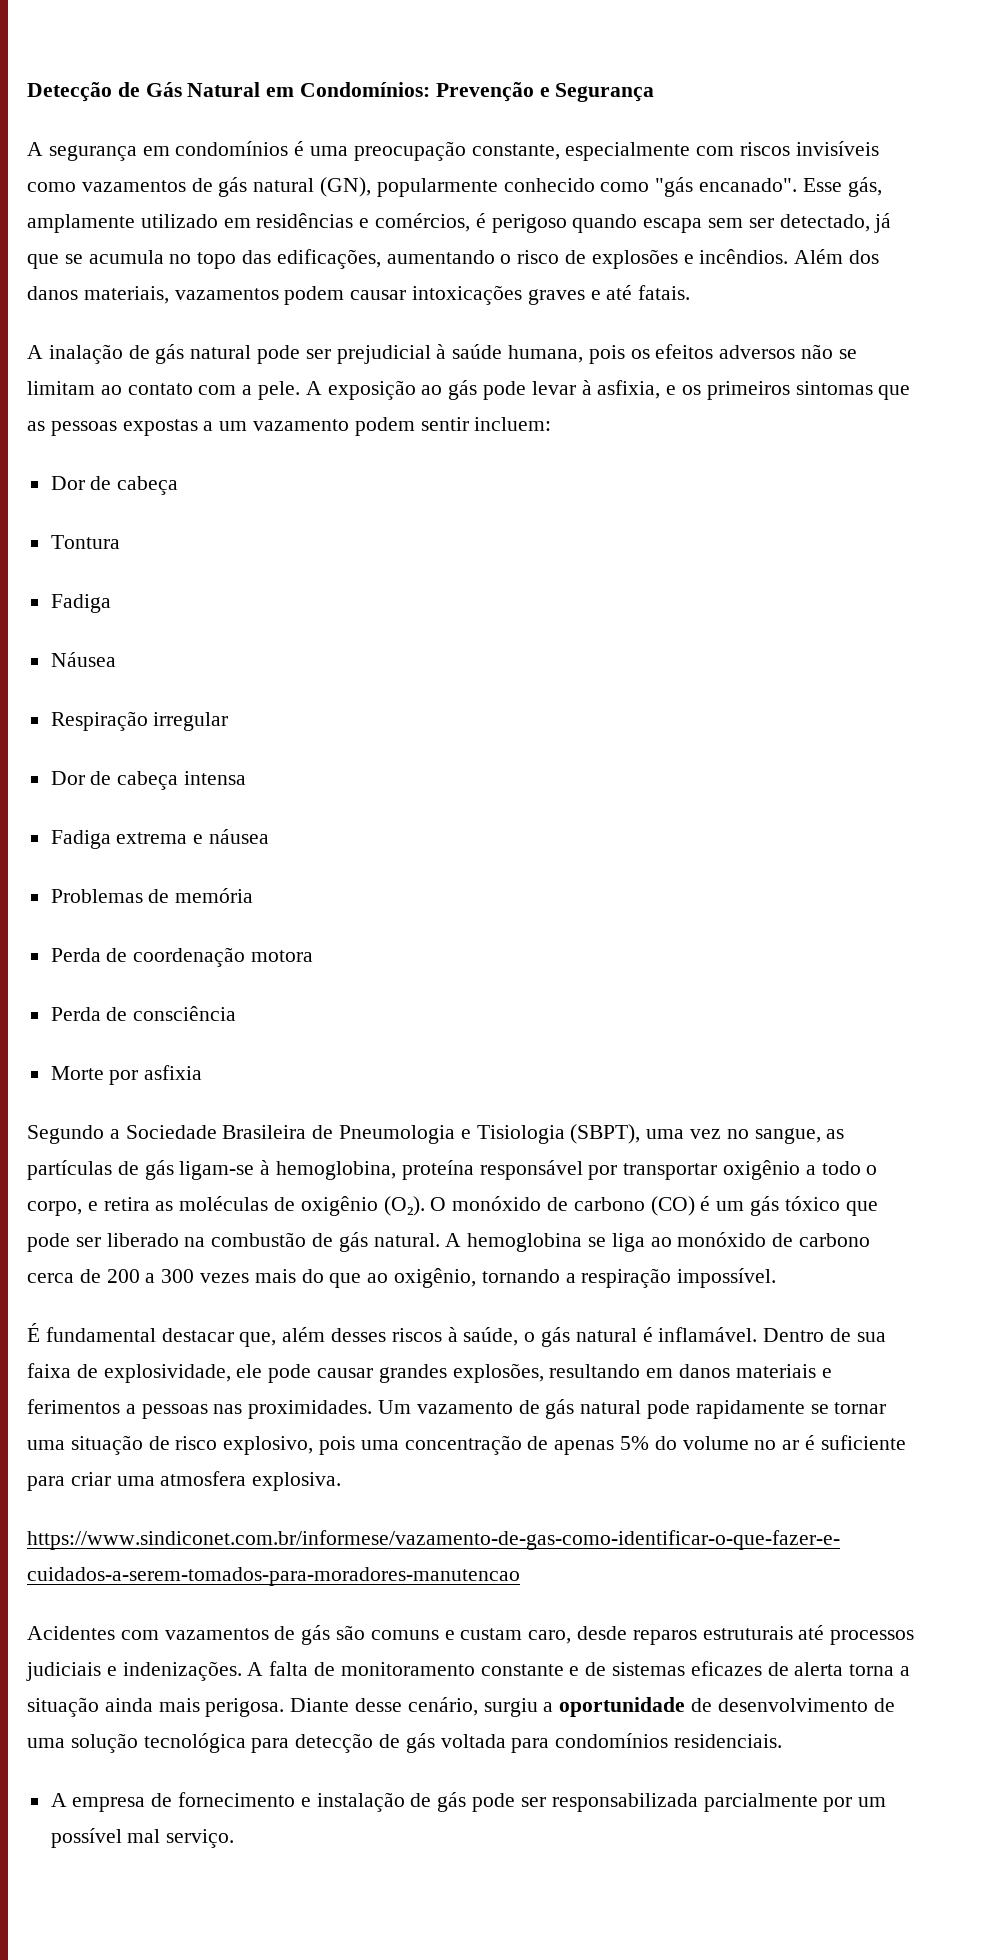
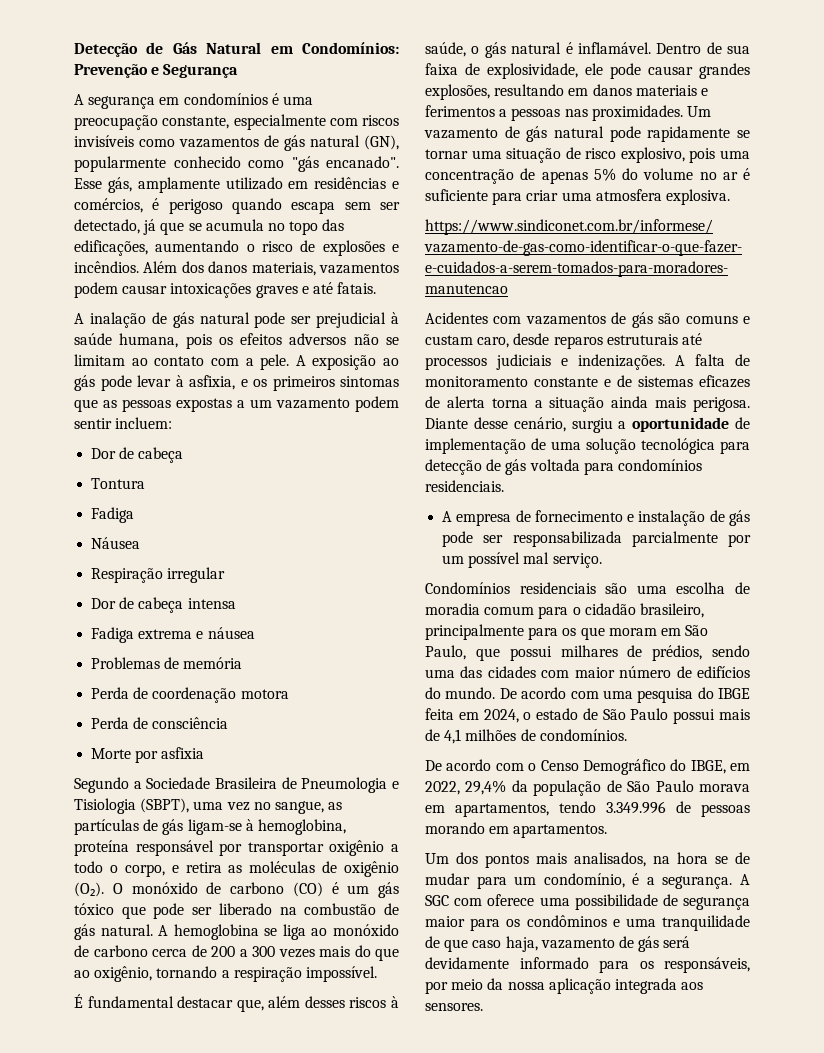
- Diante desse cenário, surgiu a oportunidade de desenvolvimento de uma solução tecnológica para detecção de gás voltada para condomínios residenciais.
+ Diante desse cenário, surgiu a oportunidade de implementação de uma solução tecnológica para detecção de gás voltada para condomínios residenciais.
+ Condomínios residenciais são uma escolha de moradia comum para o cidadão brasileiro, principalmente para os que moram em São Paulo, que possui milhares de prédios, sendo uma das cidades com maior número de edifícios do mundo. De acordo com uma pesquisa do IBGE feita em 2024, o estado de São Paulo possui mais de 4,1 milhões de condomínios.
+ De acordo com o Censo Demográfico do IBGE, em 2022, 29,4% da população de São Paulo morava em apartamentos, tendo 3.349.996 de pessoas morando em apartamentos.
+ Um dos pontos mais analisados, na hora se de mudar para um condomínio, é a segurança. A SGC com oferece uma possibilidade de segurança maior para os condôminos e uma tranquilidade de que caso haja, vazamento de gás será devidamente informado para os responsáveis, por meio da nossa aplicação integrada aos sensores.

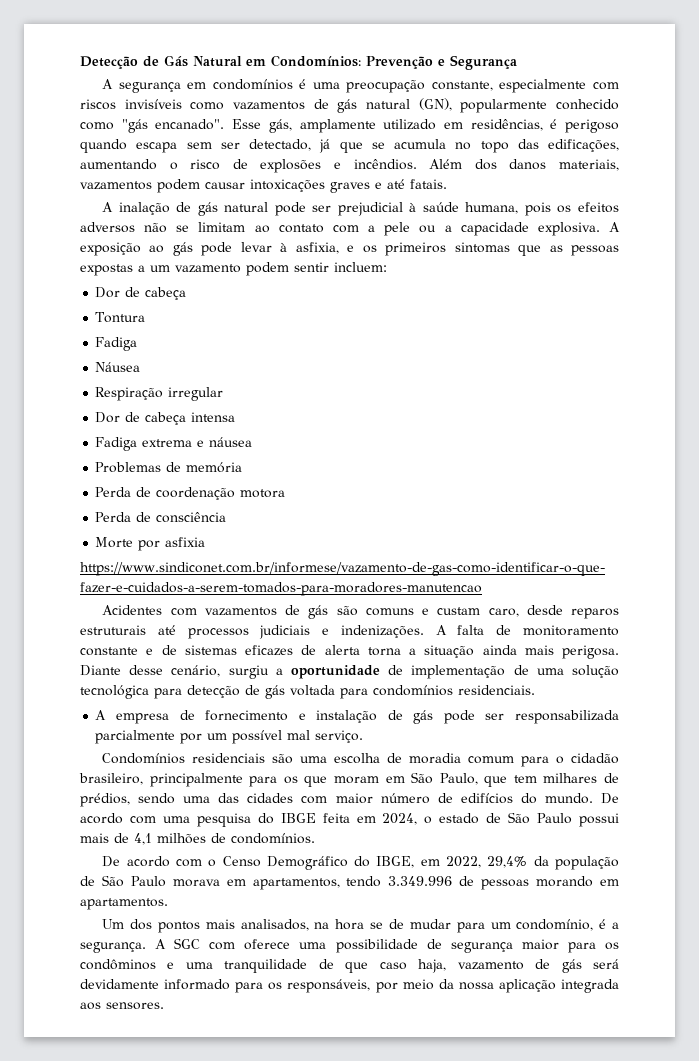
- Esse gás, amplamente utilizado em residências e comércios, é perigoso quando escapa sem ser detectado, já que se acumula no topo das edificações, aumentando o risco de explosões e incêndios.
+ Esse gás, amplamente utilizado em residências, é perigoso quando escapa sem ser detectado, já que se acumula no topo das edificações, aumentando o risco de explosões e incêndios.
- A inalação de gás natural pode ser prejudicial à saúde humana, pois os efeitos adversos não se limitam ao contato com a pele.
+ A inalação de gás natural pode ser prejudicial à saúde humana, pois os efeitos adversos não se limitam ao contato com a pele ou a capacidade explosiva.
- Segundo a Sociedade Brasileira de Pneumologia e Tisiologia (SBPT), uma vez no sangue, as partículas de gás ligam-se à hemoglobina, proteína responsável por transportar oxigênio a todo o corpo, e retira as moléculas de oxigênio (O₂). O monóxido de carbono (CO) é um gás tóxico que pode ser liberado na combustão de gás natural. A hemoglobina se liga ao monóxido de carbono cerca de 200 a 300 vezes mais do que ao oxigênio, tornando a respiração impossível.
- É fundamental destacar que, além desses riscos à saúde, o gás natural é inflamável. Dentro de sua faixa de explosividade, ele pode causar grandes explosões, resultando em danos materiais e ferimentos a pessoas nas proximidades. Um vazamento de gás natural pode rapidamente se tornar uma situação de risco explosivo, pois uma concentração de apenas 5% do volume no ar é suficiente para criar uma atmosfera explosiva.
- Condomínios residenciais são uma escolha de moradia comum para o cidadão brasileiro, principalmente para os que moram em São Paulo, que possui milhares de prédios, sendo uma das cidades com maior número de edifícios do mundo.
+ Condomínios residenciais são uma escolha de moradia comum para o cidadão brasileiro, principalmente para os que moram em São Paulo, que tem milhares de prédios, sendo uma das cidades com maior número de edifícios do mundo.

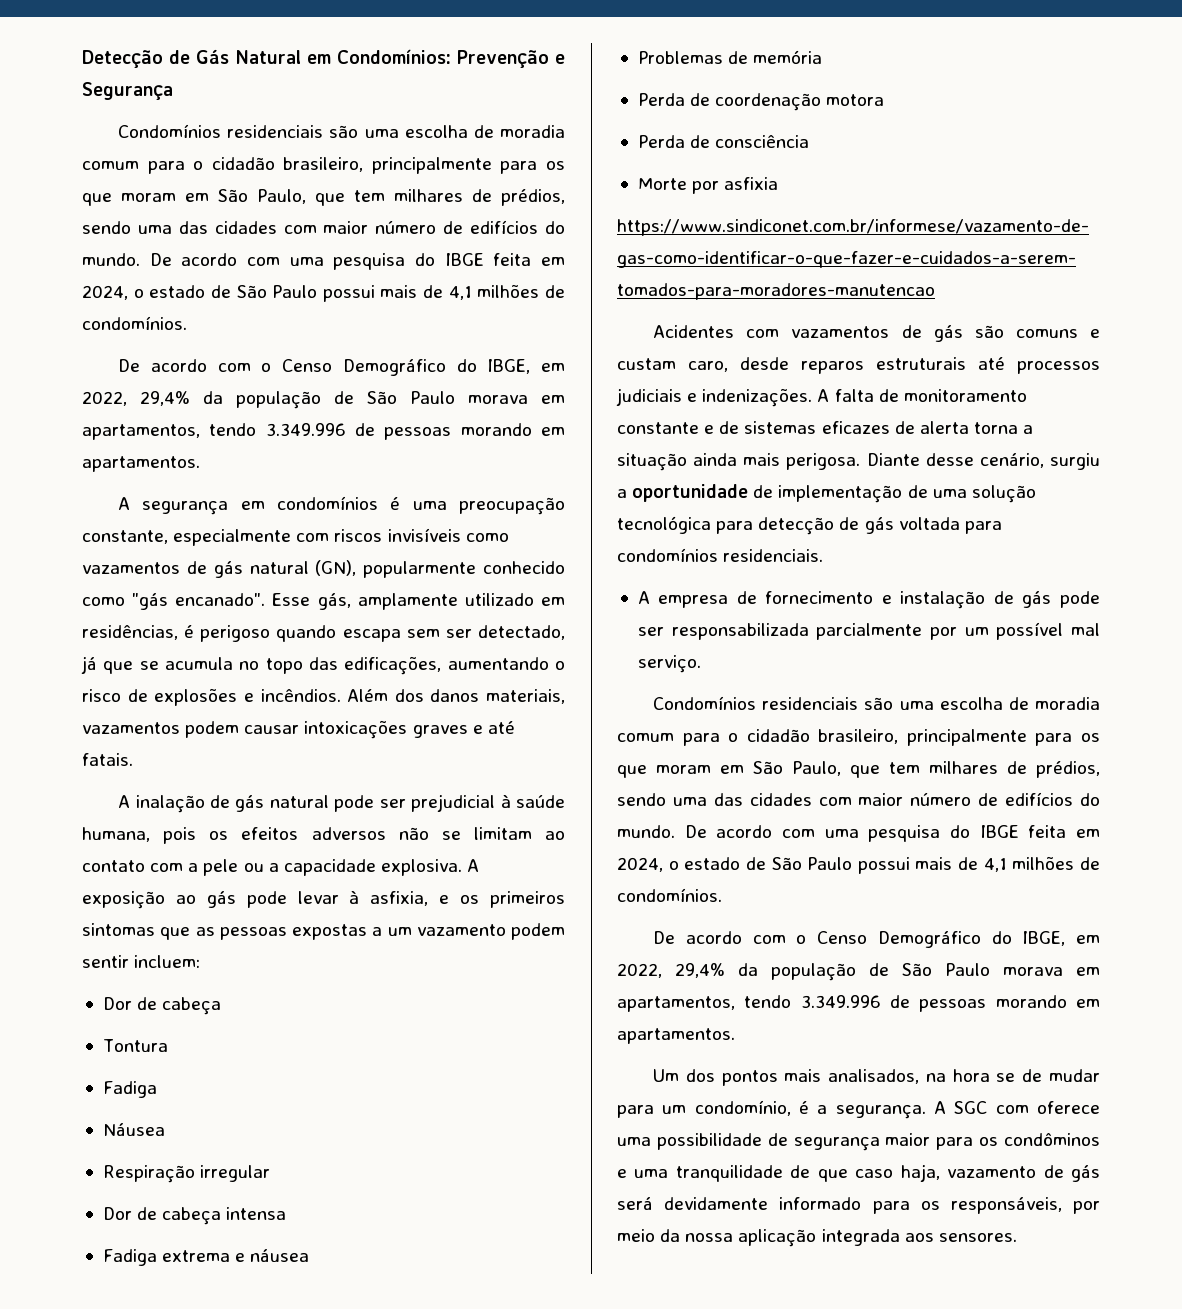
  Detecção de Gás Natural em Condomínios: Prevenção e Segurança
+ Condomínios residenciais são uma escolha de moradia comum para o cidadão brasileiro, principalmente para os que moram em São Paulo, que tem milhares de prédios, sendo uma das cidades com maior número de edifícios do mundo. De acordo com uma pesquisa do IBGE feita em 2024, o estado de São Paulo possui mais de 4,1 milhões de condomínios.
+ De acordo com o Censo Demográfico do IBGE, em 2022, 29,4% da população de São Paulo morava em apartamentos, tendo 3.349.996 de pessoas morando em apartamentos.

